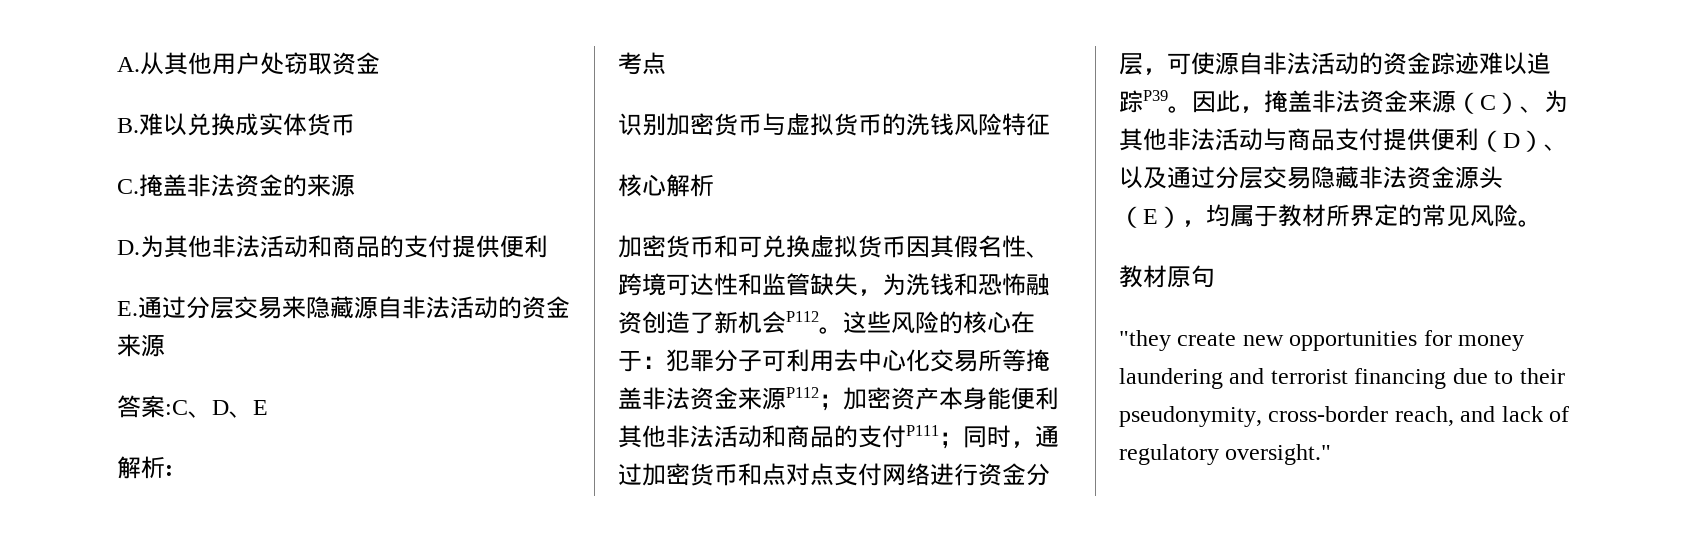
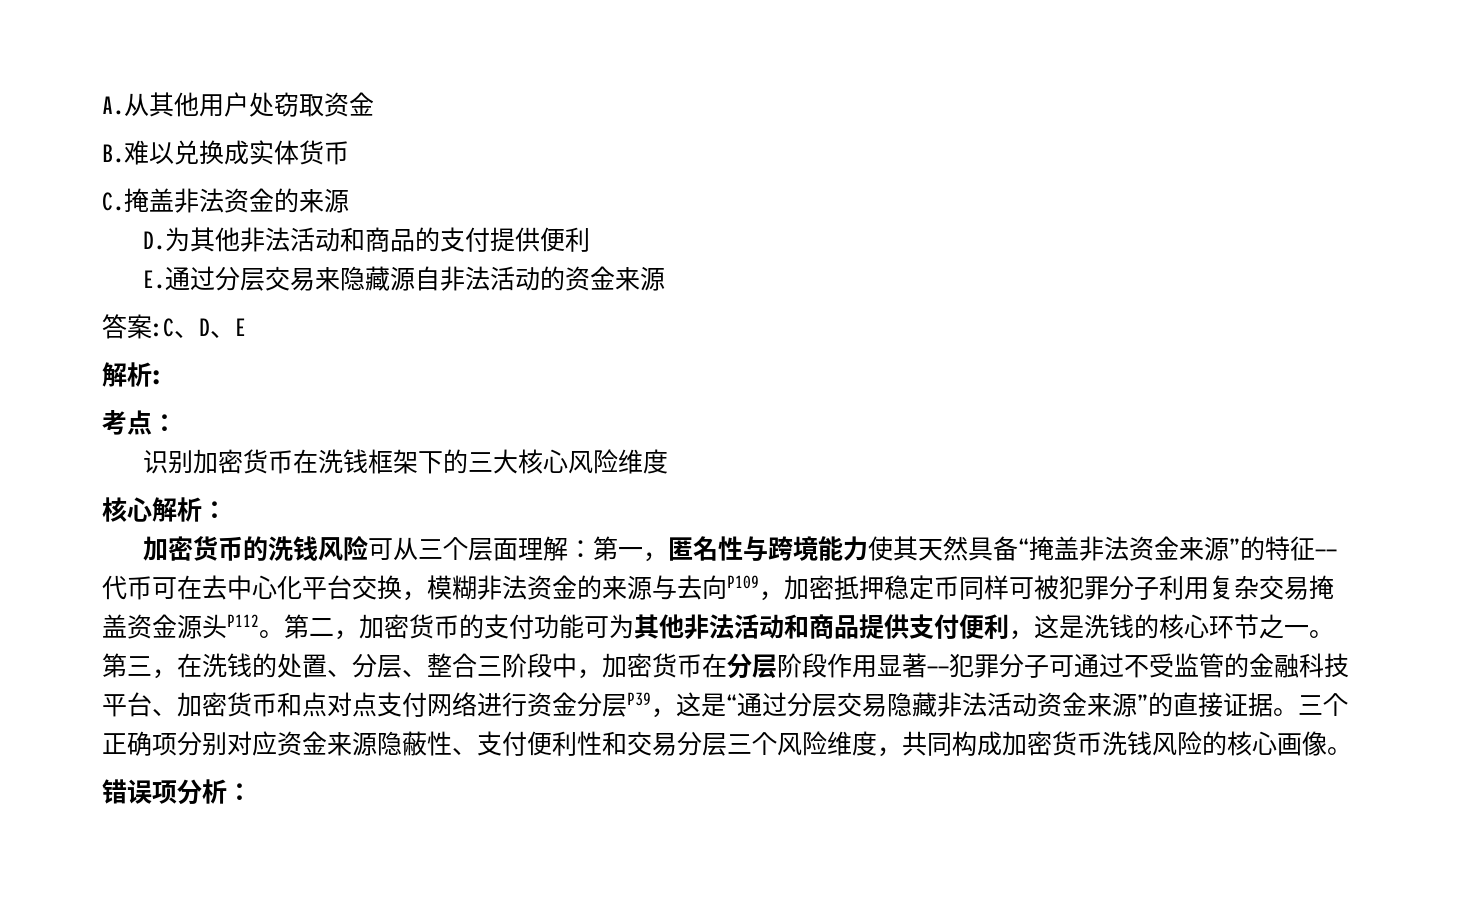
- 考点
+ 考点：
- 识别加密货币与虚拟货币的洗钱风险特征
- 核心解析
- 加密货币和可兑换虚拟货币因其假名性、跨境可达性和监管缺失，为洗钱和恐怖融资创造了新机会P112。这些风险的核心在于：犯罪分子可利用去中心化交易所等掩盖非法资金来源P112；加密资产本身能便利其他非法活动和商品的支付P111；同时，通过加密货币和点对点支付网络进行资金分层，可使源自非法活动的资金踪迹难以追踪P39。因此，掩盖非法资金来源（C）、为其他非法活动与商品支付提供便利（D）、以及通过分层交易隐藏非法资金源头（E），均属于教材所界定的常见风险。
- 教材原句
- "they create new opportunities for money laundering and terrorist financing due to their pseudonymity, cross-border reach, and lack of regulatory oversight."
+ 识别加密货币在洗钱框架下的三大核心风险维度
+ 核心解析：
+ 加密货币的洗钱风险可从三个层面理解：第一，匿名性与跨境能力使其天然具备“掩盖非法资金来源”的特征——代币可在去中心化平台交换，模糊非法资金的来源与去向P109，加密抵押稳定币同样可被犯罪分子利用复杂交易掩盖资金源头P112。第二，加密货币的支付功能可为其他非法活动和商品提供支付便利，这是洗钱的核心环节之一。第三，在洗钱的处置、分层、整合三阶段中，加密货币在分层阶段作用显著——犯罪分子可通过不受监管的金融科技平台、加密货币和点对点支付网络进行资金分层P39，这是“通过分层交易隐藏非法活动资金来源”的直接证据。三个正确项分别对应资金来源隐蔽性、支付便利性和交易分层三个风险维度，共同构成加密货币洗钱风险的核心画像。
+ 错误项分析：

